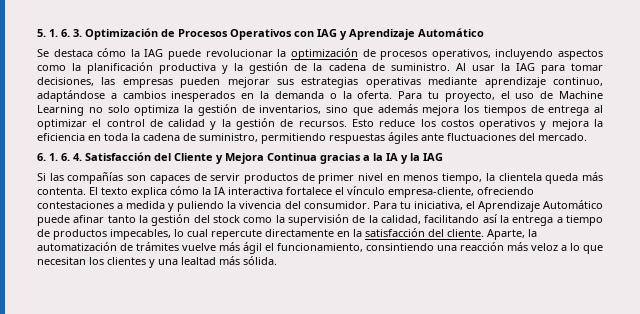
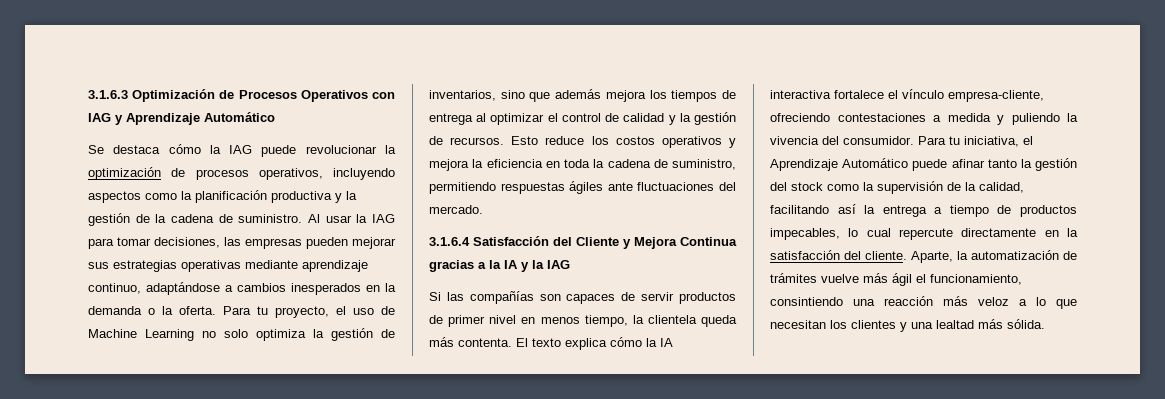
- 5. 1. 6. 3. Optimización de Procesos Operativos con IAG y Aprendizaje Automático
+ 3.1.6.3 Optimización de Procesos Operativos con IAG y Aprendizaje Automático
- 6. 1. 6. 4. Satisfacción del Cliente y Mejora Continua gracias a la IA y la IAG
+ 3.1.6.4 Satisfacción del Cliente y Mejora Continua gracias a la IA y la IAG

